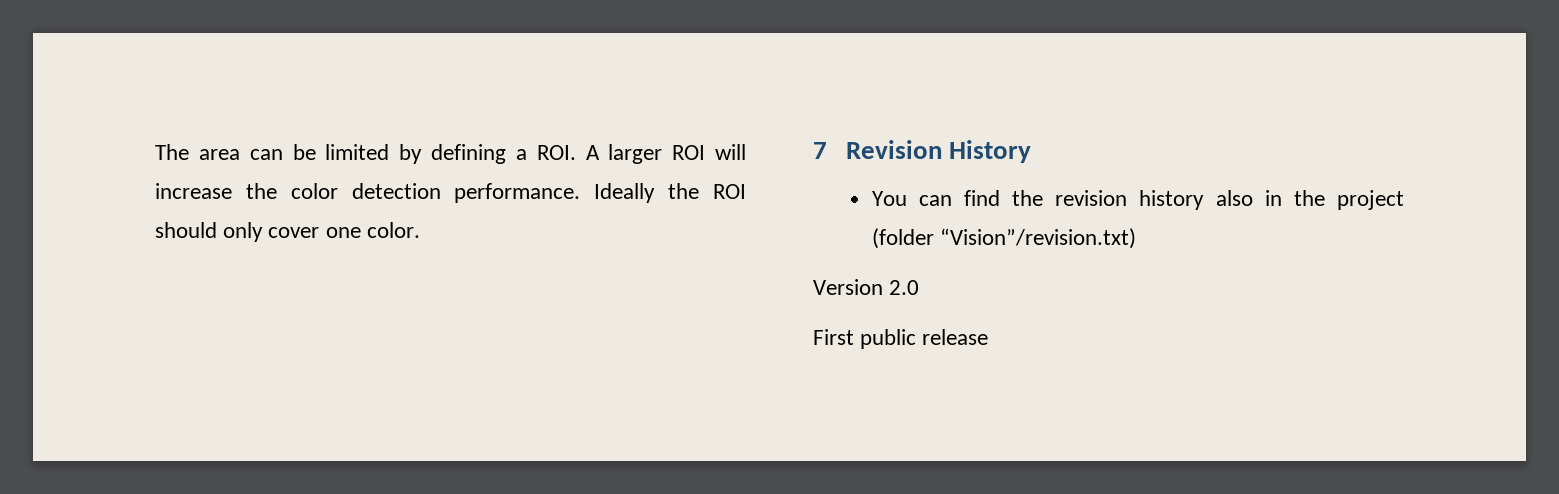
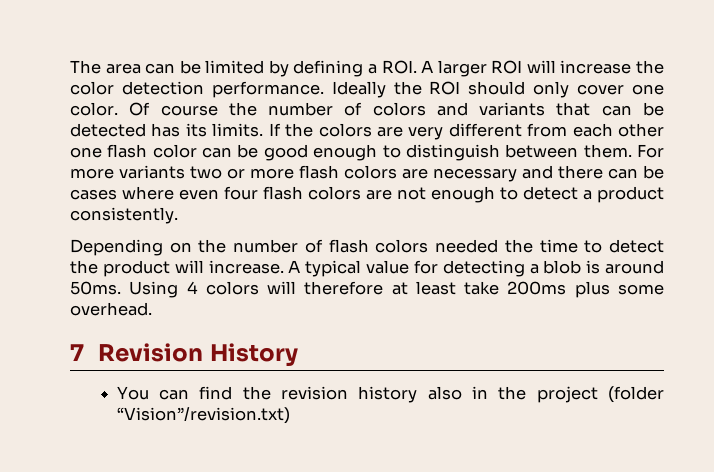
+ Of course the number of colors and variants that can be detected has its limits. If the colors are very different from each other one flash color can be good enough to distinguish between them. For more variants two or more flash colors are necessary and there can be cases where even four flash colors are not enough to detect a product consistently.
+ Depending on the number of flash colors needed the time to detect the product will increase. A typical value for detecting a blob is around 50ms. Using 4 colors will therefore at least take 200ms plus some overhead.
- Version 2.0
- First public release

